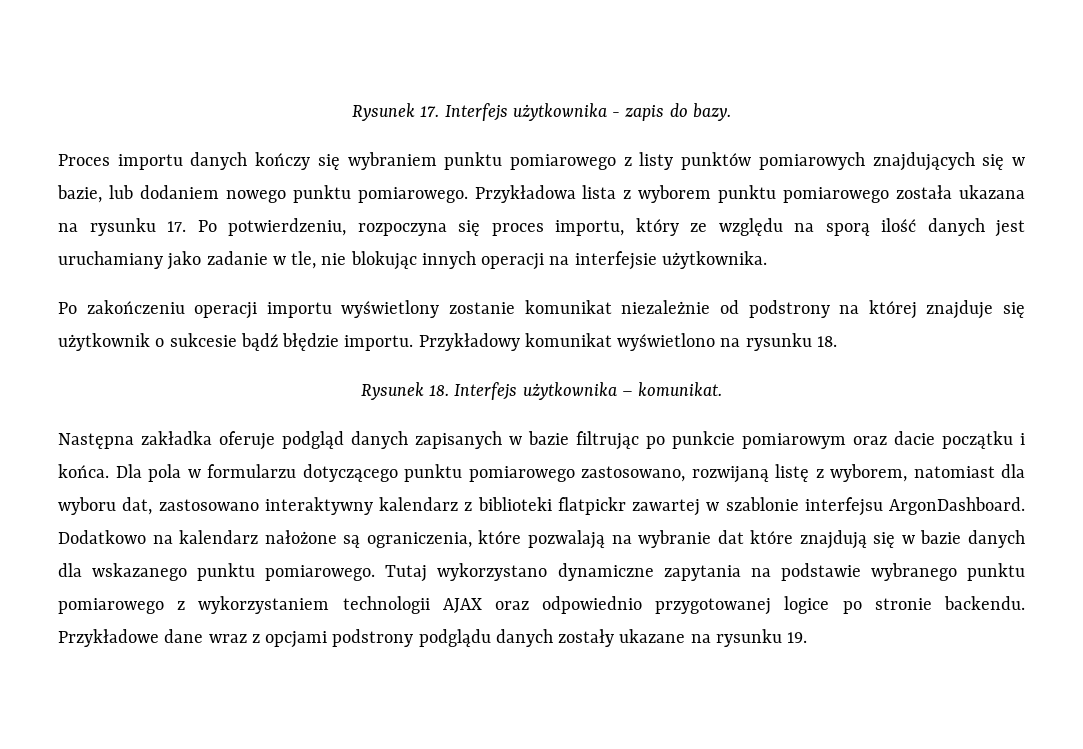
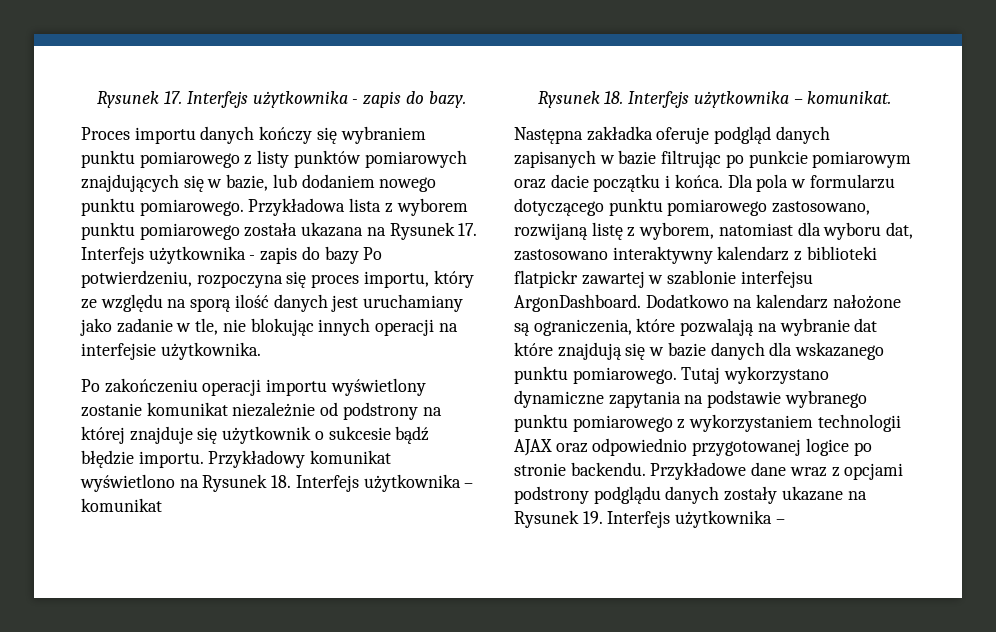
- Przykładowa lista z wyborem punktu pomiarowego została ukazana na rysunku 17. Po potwierdzeniu, rozpoczyna się proces importu, który ze względu na sporą ilość danych jest uruchamiany jako zadanie w tle, nie blokując innych operacji na interfejsie użytkownika.
+ Przykładowa lista z wyborem punktu pomiarowego została ukazana na Rysunek 17. Interfejs użytkownika - zapis do bazy Po potwierdzeniu, rozpoczyna się proces importu, który ze względu na sporą ilość danych jest uruchamiany jako zadanie w tle, nie blokując innych operacji na interfejsie użytkownika.
- Przykładowy komunikat wyświetlono na rysunku 18.
+ Przykładowy komunikat wyświetlono na Rysunek 18. Interfejs użytkownika – komunikat
- Przykładowe dane wraz z opcjami podstrony podglądu danych zostały ukazane na rysunku 19.
+ Przykładowe dane wraz z opcjami podstrony podglądu danych zostały ukazane na Rysunek 19. Interfejs użytkownika –

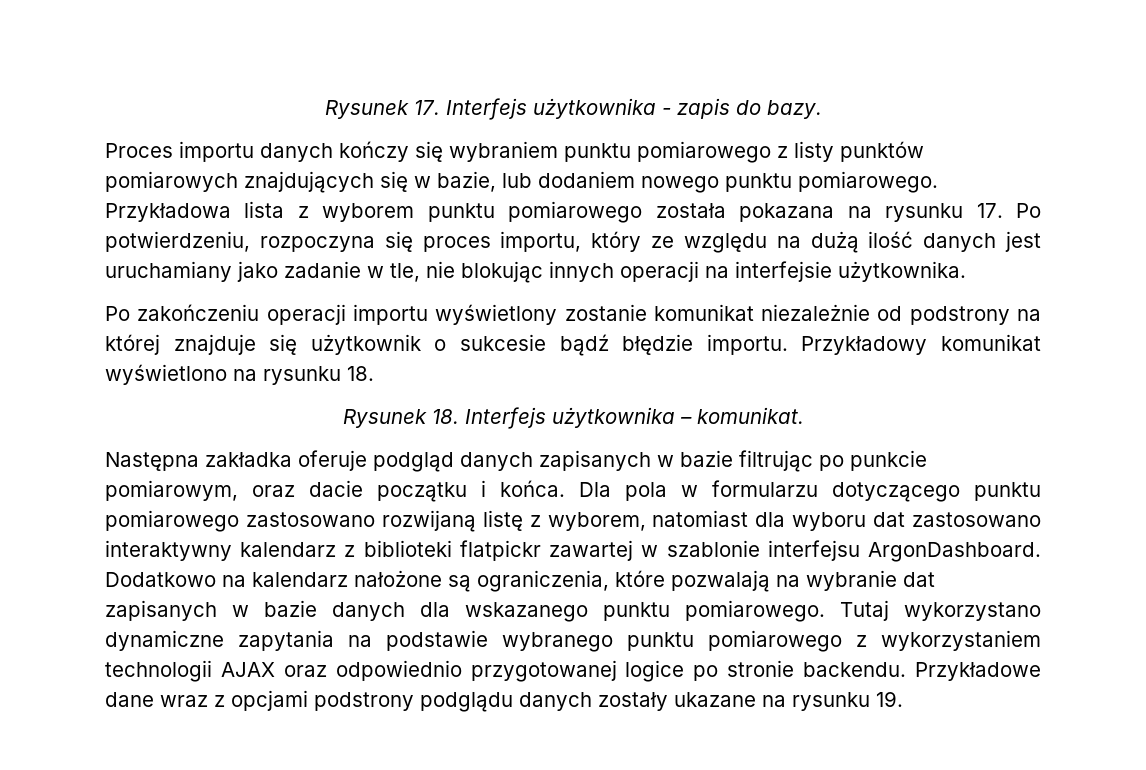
- Przykładowa lista z wyborem punktu pomiarowego została ukazana na Rysunek 17. Interfejs użytkownika - zapis do bazy Po potwierdzeniu, rozpoczyna się proces importu, który ze względu na sporą ilość danych jest uruchamiany jako zadanie w tle, nie blokując innych operacji na interfejsie użytkownika.
+ Przykładowa lista z wyborem punktu pomiarowego została pokazana na rysunku 17. Po potwierdzeniu, rozpoczyna się proces importu, który ze względu na dużą ilość danych jest uruchamiany jako zadanie w tle, nie blokując innych operacji na interfejsie użytkownika.
- Przykładowy komunikat wyświetlono na Rysunek 18. Interfejs użytkownika – komunikat
+ Przykładowy komunikat wyświetlono na rysunku 18.
- Następna zakładka oferuje podgląd danych zapisanych w bazie filtrując po punkcie pomiarowym oraz dacie początku i końca.
+ Następna zakładka oferuje podgląd danych zapisanych w bazie filtrując po punkcie pomiarowym, oraz dacie początku i końca.
- Dla pola w formularzu dotyczącego punktu pomiarowego zastosowano, rozwijaną listę z wyborem, natomiast dla wyboru dat, zastosowano interaktywny kalendarz z biblioteki flatpickr zawartej w szablonie interfejsu ArgonDashboard.
+ Dla pola w formularzu dotyczącego punktu pomiarowego zastosowano rozwijaną listę z wyborem, natomiast dla wyboru dat zastosowano interaktywny kalendarz z biblioteki flatpickr zawartej w szablonie interfejsu ArgonDashboard.
- Dodatkowo na kalendarz nałożone są ograniczenia, które pozwalają na wybranie dat które znajdują się w bazie danych dla wskazanego punktu pomiarowego.
+ Dodatkowo na kalendarz nałożone są ograniczenia, które pozwalają na wybranie dat zapisanych w bazie danych dla wskazanego punktu pomiarowego.
- Przykładowe dane wraz z opcjami podstrony podglądu danych zostały ukazane na Rysunek 19. Interfejs użytkownika –
+ Przykładowe dane wraz z opcjami podstrony podglądu danych zostały ukazane na rysunku 19.

